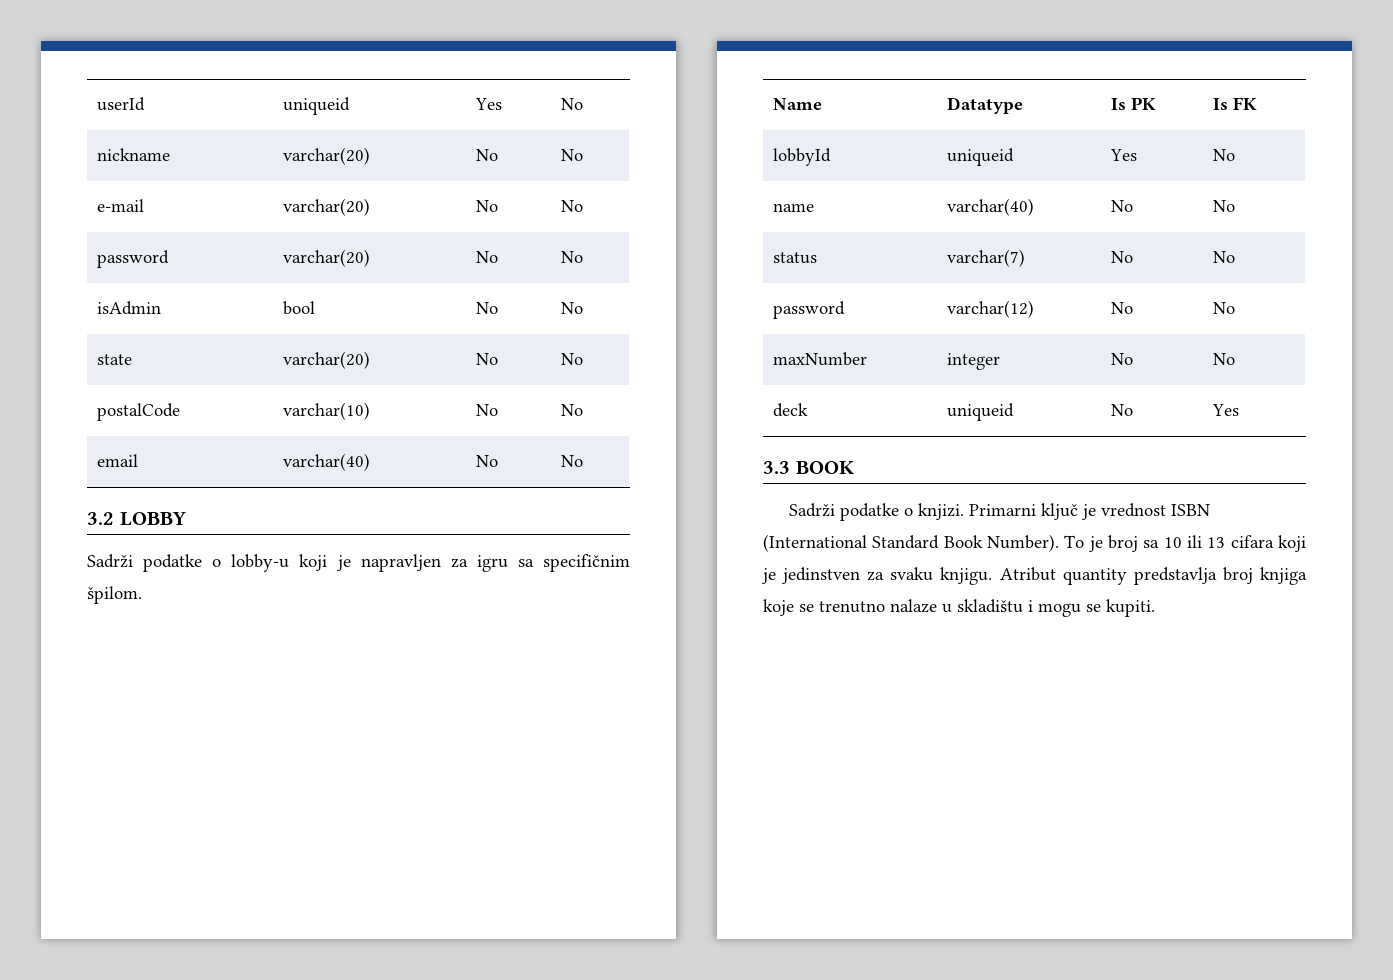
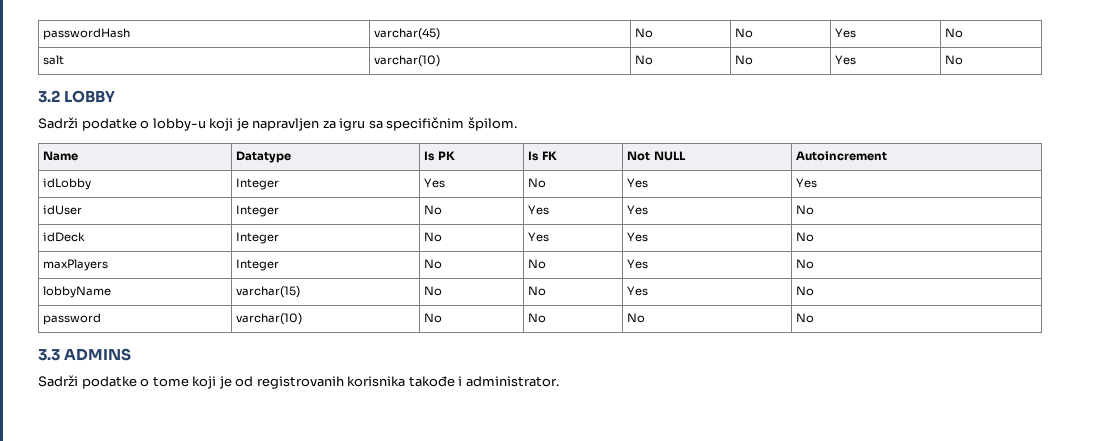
- userId | uniqueid | Yes | No
- nickname | varchar(20) | No | No
- e-mail | varchar(20) | No | No
- password | varchar(20) | No | No
- isAdmin | bool | No | No
- state | varchar(20) | No | No
- postalCode | varchar(10) | No | No
- email | varchar(40) | No | No
+ passwordHash | varchar(45) | No | No | Yes | No
+ salt | varchar(10) | No | No | Yes | No
- Name | Datatype | Is PK | Is FK
- lobbyId | uniqueid | Yes | No
- name | varchar(40) | No | No
- status | varchar(7) | No | No
- password | varchar(12) | No | No
- maxNumber | integer | No | No
- deck | uniqueid | No | Yes
+ Name | Datatype | Is PK | Is FK | Not NULL | Autoincrement
+ idLobby | Integer | Yes | No | Yes | Yes
+ idUser | Integer | No | Yes | Yes | No
+ idDeck | Integer | No | Yes | Yes | No
+ maxPlayers | Integer | No | No | Yes | No
+ lobbyName | varchar(15) | No | No | Yes | No
+ password | varchar(10) | No | No | No | No
- 3.3 BOOK
- Sadrži podatke o knjizi. Primarni ključ je vrednost ISBN (International Standard Book Number). To je broj sa 10 ili 13 cifara koji je jedinstven za svaku knjigu. Atribut quantity predstavlja broj knjiga koje se trenutno nalaze u skladištu i mogu se kupiti.
+ 3.3 ADMINS
+ Sadrži podatke o tome koji je od registrovanih korisnika takođe i administrator.

